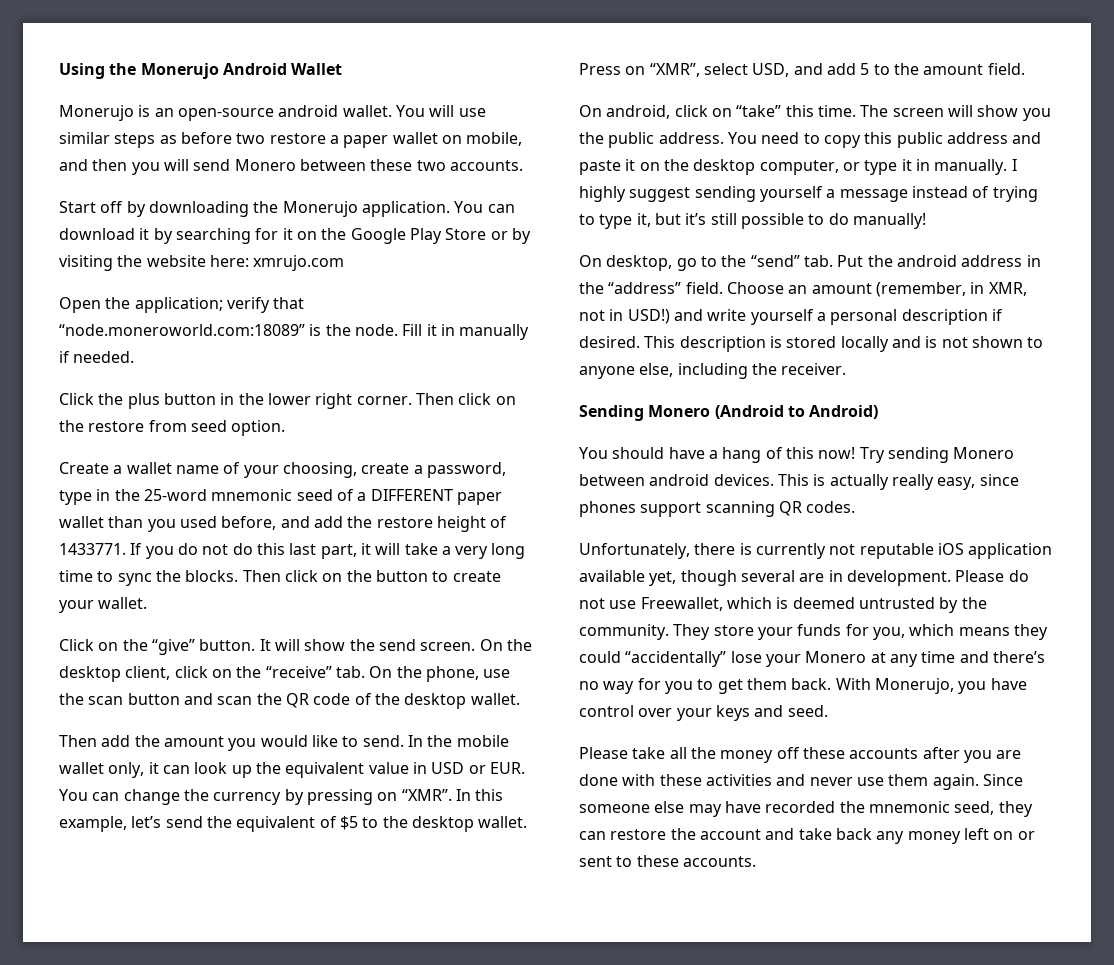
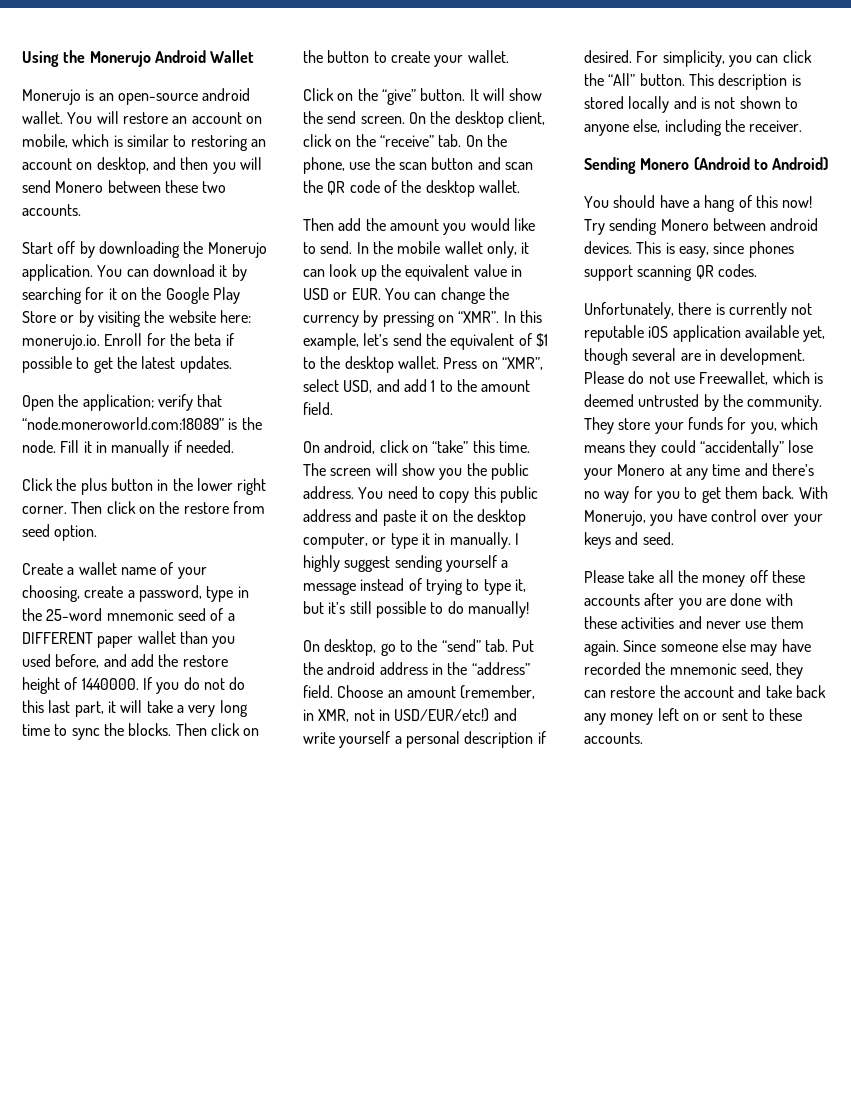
- You will use similar steps as before two restore a paper wallet on mobile, and then you will send Monero between these two accounts.
+ You will restore an account on mobile, which is similar to restoring an account on desktop, and then you will send Monero between these two accounts.
- You can download it by searching for it on the Google Play Store or by visiting the website here: xmrujo.com
+ You can download it by searching for it on the Google Play Store or by visiting the website here: monerujo.io. Enroll for the beta if possible to get the latest updates.
- Create a wallet name of your choosing, create a password, type in the 25-word mnemonic seed of a DIFFERENT paper wallet than you used before, and add the restore height of 1433771.
+ Create a wallet name of your choosing, create a password, type in the 25-word mnemonic seed of a DIFFERENT paper wallet than you used before, and add the restore height of 1440000.
- In this example, let’s send the equivalent of $5 to the desktop wallet.
+ In this example, let’s send the equivalent of $1 to the desktop wallet.
- Press on “XMR”, select USD, and add 5 to the amount field.
+ Press on “XMR”, select USD, and add 1 to the amount field.
- Choose an amount (remember, in XMR, not in USD!) and write yourself a personal description if desired.
+ Choose an amount (remember, in XMR, not in USD/EUR/etc!) and write yourself a personal description if desired.
+ For simplicity, you can click the “All” button.
- This is actually really easy, since phones support scanning QR codes.
+ This is easy, since phones support scanning QR codes.

